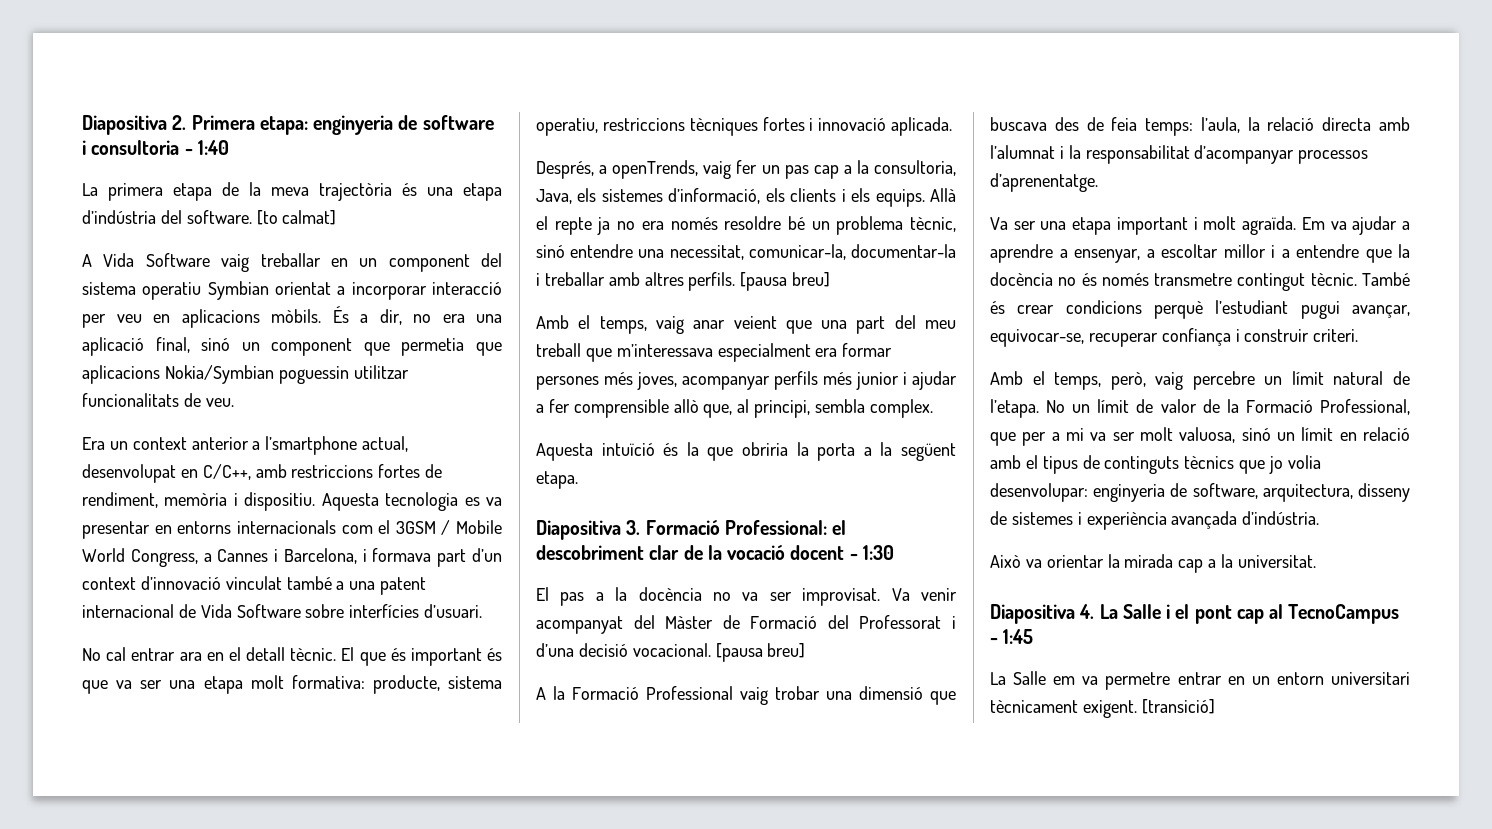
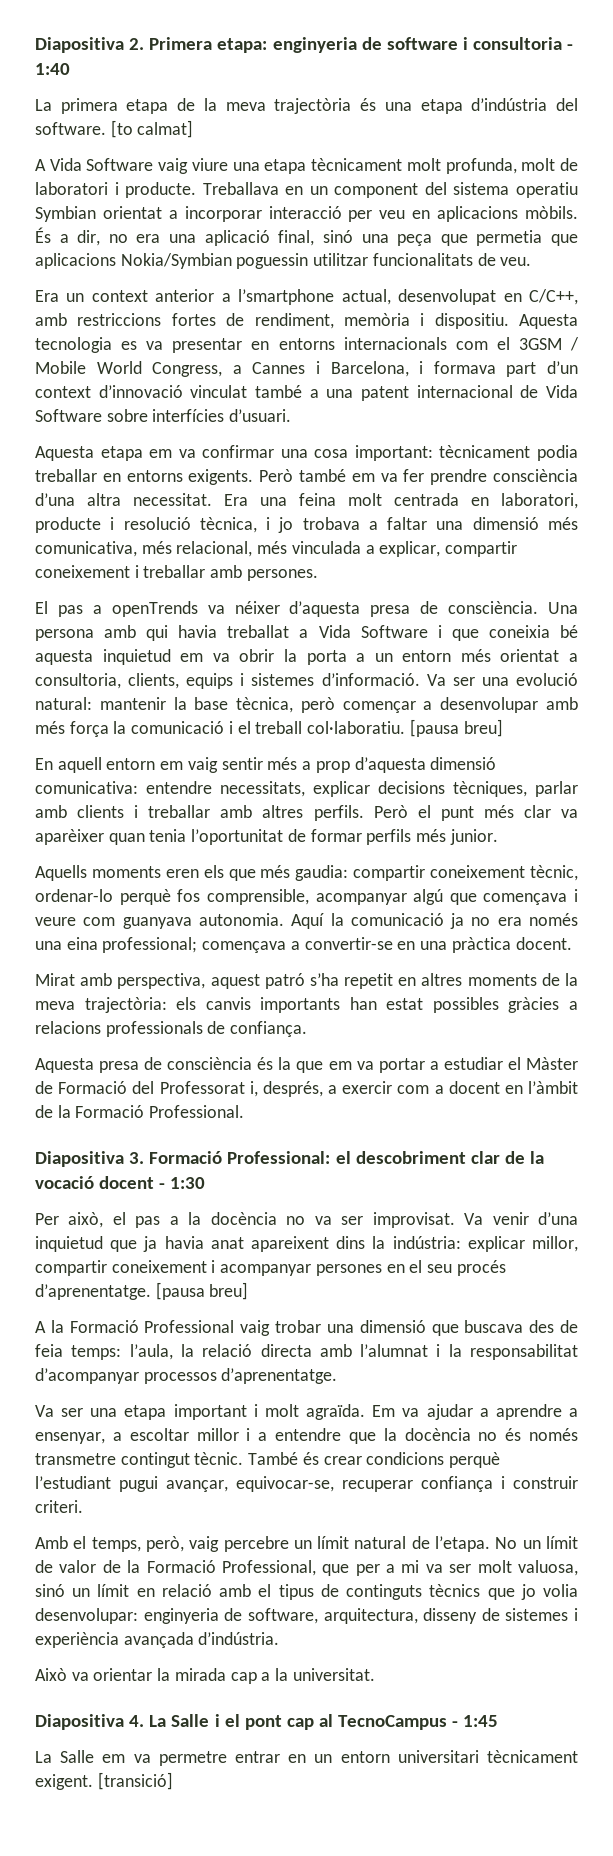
- A Vida Software vaig treballar en un component del sistema operatiu Symbian orientat a incorporar interacció per veu en aplicacions mòbils.
+ A Vida Software vaig viure una etapa tècnicament molt profunda, molt de laboratori i producte. Treballava en un component del sistema operatiu Symbian orientat a incorporar interacció per veu en aplicacions mòbils.
- És a dir, no era una aplicació final, sinó un component que permetia que aplicacions Nokia/Symbian poguessin utilitzar funcionalitats de veu.
+ És a dir, no era una aplicació final, sinó una peça que permetia que aplicacions Nokia/Symbian poguessin utilitzar funcionalitats de veu.
- No cal entrar ara en el detall tècnic. El que és important és que va ser una etapa molt formativa: producte, sistema operatiu, restriccions tècniques fortes i innovació aplicada.
- Després, a openTrends, vaig fer un pas cap a la consultoria, Java, els sistemes d’informació, els clients i els equips. Allà el repte ja no era només resoldre bé un problema tècnic, sinó entendre una necessitat, comunicar-la, documentar-la i treballar amb altres perfils. [pausa breu]
- Amb el temps, vaig anar veient que una part del meu treball que m’interessava especialment era formar persones més joves, acompanyar perfils més junior i ajudar a fer comprensible allò que, al principi, sembla complex.
- Aquesta intuïció és la que obriria la porta a la següent etapa.
+ Aquesta etapa em va confirmar una cosa important: tècnicament podia treballar en entorns exigents. Però també em va fer prendre consciència d’una altra necessitat. Era una feina molt centrada en laboratori, producte i resolució tècnica, i jo trobava a faltar una dimensió més comunicativa, més relacional, més vinculada a explicar, compartir coneixement i treballar amb persones.
+ El pas a openTrends va néixer d’aquesta presa de consciència. Una persona amb qui havia treballat a Vida Software i que coneixia bé aquesta inquietud em va obrir la porta a un entorn més orientat a consultoria, clients, equips i sistemes d’informació. Va ser una evolució natural: mantenir la base tècnica, però començar a desenvolupar amb més força la comunicació i el treball col·laboratiu. [pausa breu]
+ En aquell entorn em vaig sentir més a prop d’aquesta dimensió comunicativa: entendre necessitats, explicar decisions tècniques, parlar amb clients i treballar amb altres perfils. Però el punt més clar va aparèixer quan tenia l’oportunitat de formar perfils més junior.
+ Aquells moments eren els que més gaudia: compartir coneixement tècnic, ordenar-lo perquè fos comprensible, acompanyar algú que començava i veure com guanyava autonomia. Aquí la comunicació ja no era només una eina professional; començava a convertir-se en una pràctica docent.
+ Mirat amb perspectiva, aquest patró s’ha repetit en altres moments de la meva trajectòria: els canvis importants han estat possibles gràcies a relacions professionals de confiança.
+ Aquesta presa de consciència és la que em va portar a estudiar el Màster de Formació del Professorat i, després, a exercir com a docent en l’àmbit de la Formació Professional.
- El pas a la docència no va ser improvisat.
+ Per això, el pas a la docència no va ser improvisat.
- Va venir acompanyat del Màster de Formació del Professorat i d’una decisió vocacional.
+ Va venir d’una inquietud que ja havia anat apareixent dins la indústria: explicar millor, compartir coneixement i acompanyar persones en el seu procés d’aprenentatge.

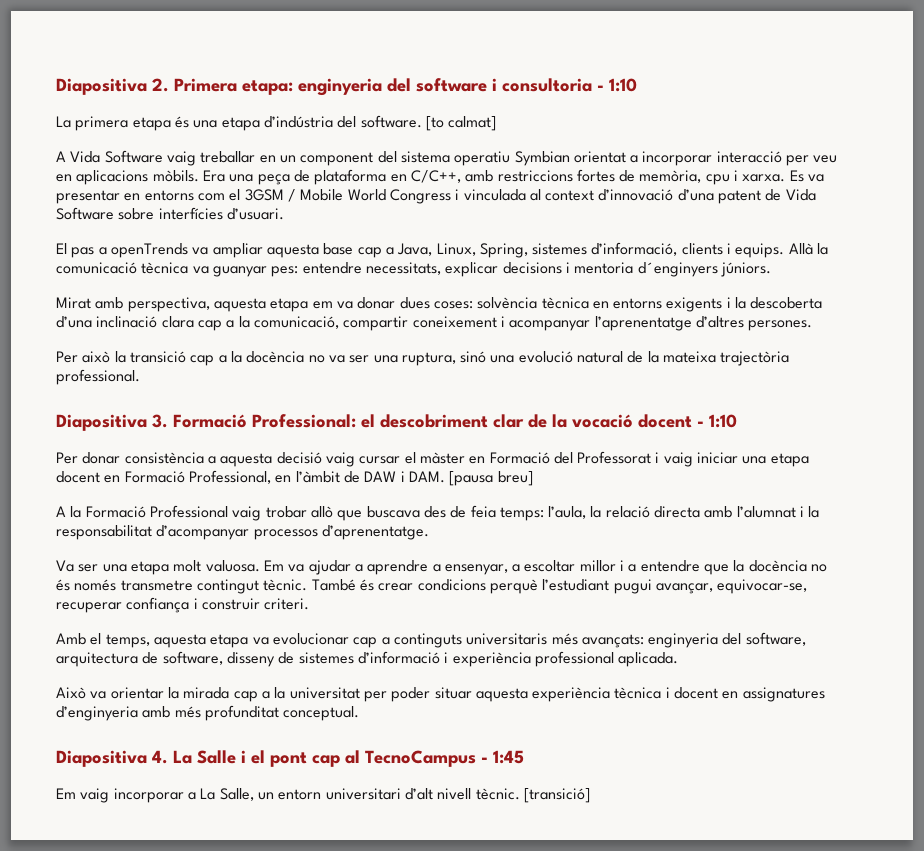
- Diapositiva 2. Primera etapa: enginyeria de software i consultoria - 1:40
+ Diapositiva 2. Primera etapa: enginyeria del software i consultoria - 1:10
- La primera etapa de la meva trajectòria és una etapa d’indústria del software.
+ La primera etapa és una etapa d’indústria del software.
- A Vida Software vaig viure una etapa tècnicament molt profunda, molt de laboratori i producte. Treballava en un component del sistema operatiu Symbian orientat a incorporar interacció per veu en aplicacions mòbils.
+ A Vida Software vaig treballar en un component del sistema operatiu Symbian orientat a incorporar interacció per veu en aplicacions mòbils.
- És a dir, no era una aplicació final, sinó una peça que permetia que aplicacions Nokia/Symbian poguessin utilitzar funcionalitats de veu.
- Era un context anterior a l’smartphone actual, desenvolupat en C/C++, amb restriccions fortes de rendiment, memòria i dispositiu. Aquesta tecnologia es va presentar en entorns internacionals com el 3GSM / Mobile World Congress, a Cannes i Barcelona, i formava part d’un context d’innovació vinculat també a una patent internacional de Vida Software sobre interfícies d’usuari.
+ Era una peça de plataforma en C/C++, amb restriccions fortes de memòria, cpu i xarxa. Es va presentar en entorns com el 3GSM / Mobile World Congress i vinculada al context d’innovació d’una patent de Vida Software sobre interfícies d’usuari.
- Aquesta etapa em va confirmar una cosa important: tècnicament podia treballar en entorns exigents. Però també em va fer prendre consciència d’una altra necessitat. Era una feina molt centrada en laboratori, producte i resolució tècnica, i jo trobava a faltar una dimensió més comunicativa, més relacional, més vinculada a explicar, compartir coneixement i treballar amb persones.
- El pas a openTrends va néixer d’aquesta presa de consciència. Una persona amb qui havia treballat a Vida Software i que coneixia bé aquesta inquietud em va obrir la porta a un entorn més orientat a consultoria, clients, equips i sistemes d’informació. Va ser una evolució natural: mantenir la base tècnica, però començar a desenvolupar amb més força la comunicació i el treball col·laboratiu. [pausa breu]
- En aquell entorn em vaig sentir més a prop d’aquesta dimensió comunicativa: entendre necessitats, explicar decisions tècniques, parlar amb clients i treballar amb altres perfils. Però el punt més clar va aparèixer quan tenia l’oportunitat de formar perfils més junior.
- Aquells moments eren els que més gaudia: compartir coneixement tècnic, ordenar-lo perquè fos comprensible, acompanyar algú que començava i veure com guanyava autonomia. Aquí la comunicació ja no era només una eina professional; començava a convertir-se en una pràctica docent.
- Mirat amb perspectiva, aquest patró s’ha repetit en altres moments de la meva trajectòria: els canvis importants han estat possibles gràcies a relacions professionals de confiança.
- Aquesta presa de consciència és la que em va portar a estudiar el Màster de Formació del Professorat i, després, a exercir com a docent en l’àmbit de la Formació Professional.
+ El pas a openTrends va ampliar aquesta base cap a Java, Linux, Spring, sistemes d’informació, clients i equips. Allà la comunicació tècnica va guanyar pes: entendre necessitats, explicar decisions i mentoria d´enginyers júniors.
+ Mirat amb perspectiva, aquesta etapa em va donar dues coses: solvència tècnica en entorns exigents i la descoberta d’una inclinació clara cap a la comunicació, compartir coneixement i acompanyar l’aprenentatge d’altres persones.
+ Per això la transició cap a la docència no va ser una ruptura, sinó una evolució natural de la mateixa trajectòria professional.
- Diapositiva 3. Formació Professional: el descobriment clar de la vocació docent - 1:30
- Per això, el pas a la docència no va ser improvisat. Va venir d’una inquietud que ja havia anat apareixent dins la indústria: explicar millor, compartir coneixement i acompanyar persones en el seu procés d’aprenentatge. [pausa breu]
+ Diapositiva 3. Formació Professional: el descobriment clar de la vocació docent - 1:10
+ Per donar consistència a aquesta decisió vaig cursar el màster en Formació del Professorat i vaig iniciar una etapa docent en Formació Professional, en l’àmbit de DAW i DAM. [pausa breu]
- A la Formació Professional vaig trobar una dimensió que buscava des de feia temps: l’aula, la relació directa amb l’alumnat i la responsabilitat d’acompanyar processos d’aprenentatge.
+ A la Formació Professional vaig trobar allò que buscava des de feia temps: l’aula, la relació directa amb l’alumnat i la responsabilitat d’acompanyar processos d’aprenentatge.
- Va ser una etapa important i molt agraïda.
+ Va ser una etapa molt valuosa.
- Amb el temps, però, vaig percebre un límit natural de l’etapa. No un límit de valor de la Formació Professional, que per a mi va ser molt valuosa, sinó un límit en relació amb el tipus de continguts tècnics que jo volia desenvolupar: enginyeria de software, arquitectura, disseny de sistemes i experiència avançada d’indústria.
+ Amb el temps, aquesta etapa va evolucionar cap a continguts universitaris més avançats: enginyeria del software, arquitectura de software, disseny de sistemes d’informació i experiència professional aplicada.
- Això va orientar la mirada cap a la universitat.
+ Això va orientar la mirada cap a la universitat per poder situar aquesta experiència tècnica i docent en assignatures d’enginyeria amb més profunditat conceptual.
- La Salle em va permetre entrar en un entorn universitari tècnicament exigent.
+ Em vaig incorporar a La Salle, un entorn universitari d’alt nivell tècnic.

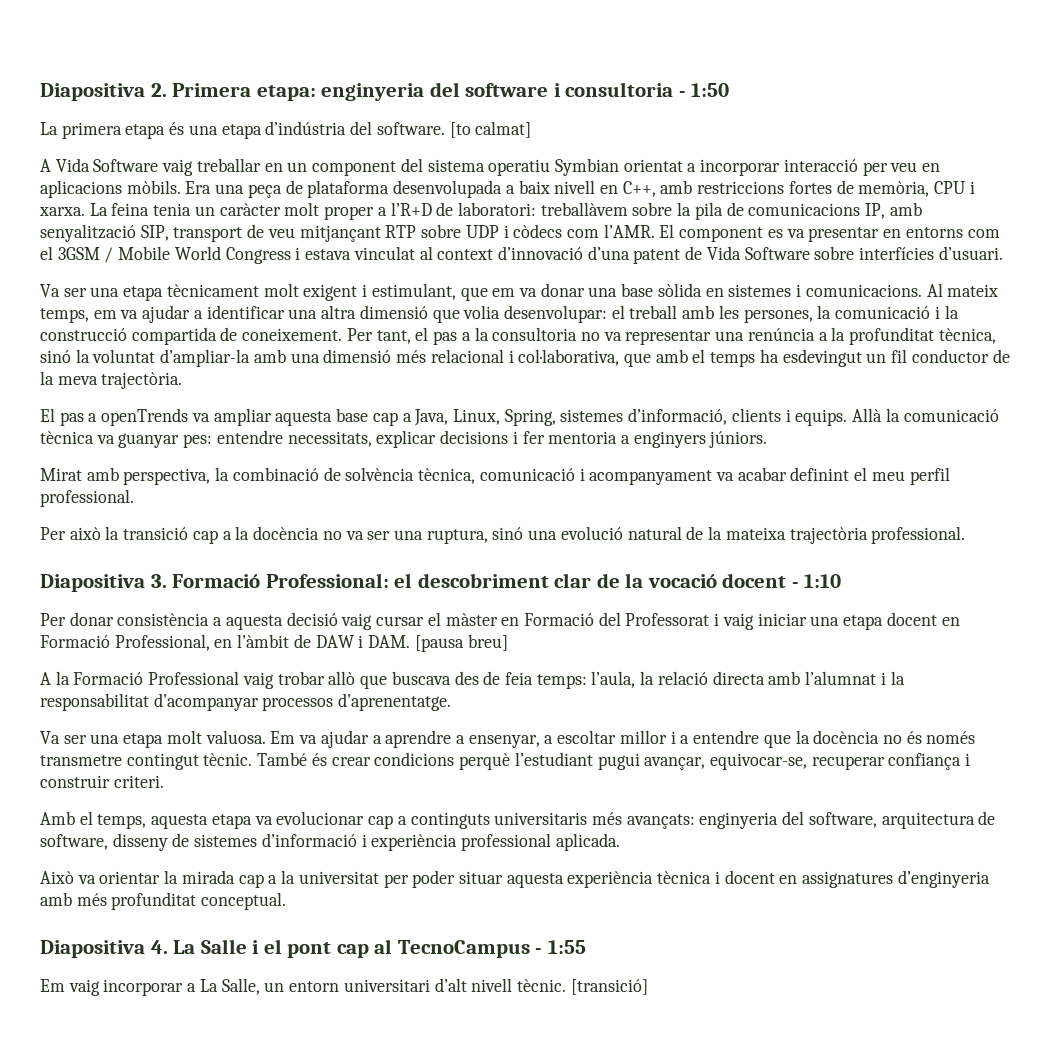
- Diapositiva 2. Primera etapa: enginyeria del software i consultoria - 1:10
+ Diapositiva 2. Primera etapa: enginyeria del software i consultoria - 1:50
- Era una peça de plataforma en C/C++, amb restriccions fortes de memòria, cpu i xarxa.
+ Era una peça de plataforma desenvolupada a baix nivell en C++, amb restriccions fortes de memòria, CPU i xarxa.
- Es va presentar en entorns com el 3GSM / Mobile World Congress i vinculada al context d’innovació d’una patent de Vida Software sobre interfícies d’usuari.
+ La feina tenia un caràcter molt proper a l’R+D de laboratori: treballàvem sobre la pila de comunicacions IP, amb senyalització SIP, transport de veu mitjançant RTP sobre UDP i còdecs com l’AMR. El component es va presentar en entorns com el 3GSM / Mobile World Congress i estava vinculat al context d’innovació d’una patent de Vida Software sobre interfícies d’usuari.
+ Va ser una etapa tècnicament molt exigent i estimulant, que em va donar una base sòlida en sistemes i comunicacions. Al mateix temps, em va ajudar a identificar una altra dimensió que volia desenvolupar: el treball amb les persones, la comunicació i la construcció compartida de coneixement. Per tant, el pas a la consultoria no va representar una renúncia a la profunditat tècnica, sinó la voluntat d’ampliar-la amb una dimensió més relacional i col·laborativa, que amb el temps ha esdevingut un fil conductor de la meva trajectòria.
- Allà la comunicació tècnica va guanyar pes: entendre necessitats, explicar decisions i mentoria d´enginyers júniors.
+ Allà la comunicació tècnica va guanyar pes: entendre necessitats, explicar decisions i fer mentoria a enginyers júniors.
- Mirat amb perspectiva, aquesta etapa em va donar dues coses: solvència tècnica en entorns exigents i la descoberta d’una inclinació clara cap a la comunicació, compartir coneixement i acompanyar l’aprenentatge d’altres persones.
+ Mirat amb perspectiva, la combinació de solvència tècnica, comunicació i acompanyament va acabar definint el meu perfil professional.
- Diapositiva 4. La Salle i el pont cap al TecnoCampus - 1:45
+ Diapositiva 4. La Salle i el pont cap al TecnoCampus - 1:55

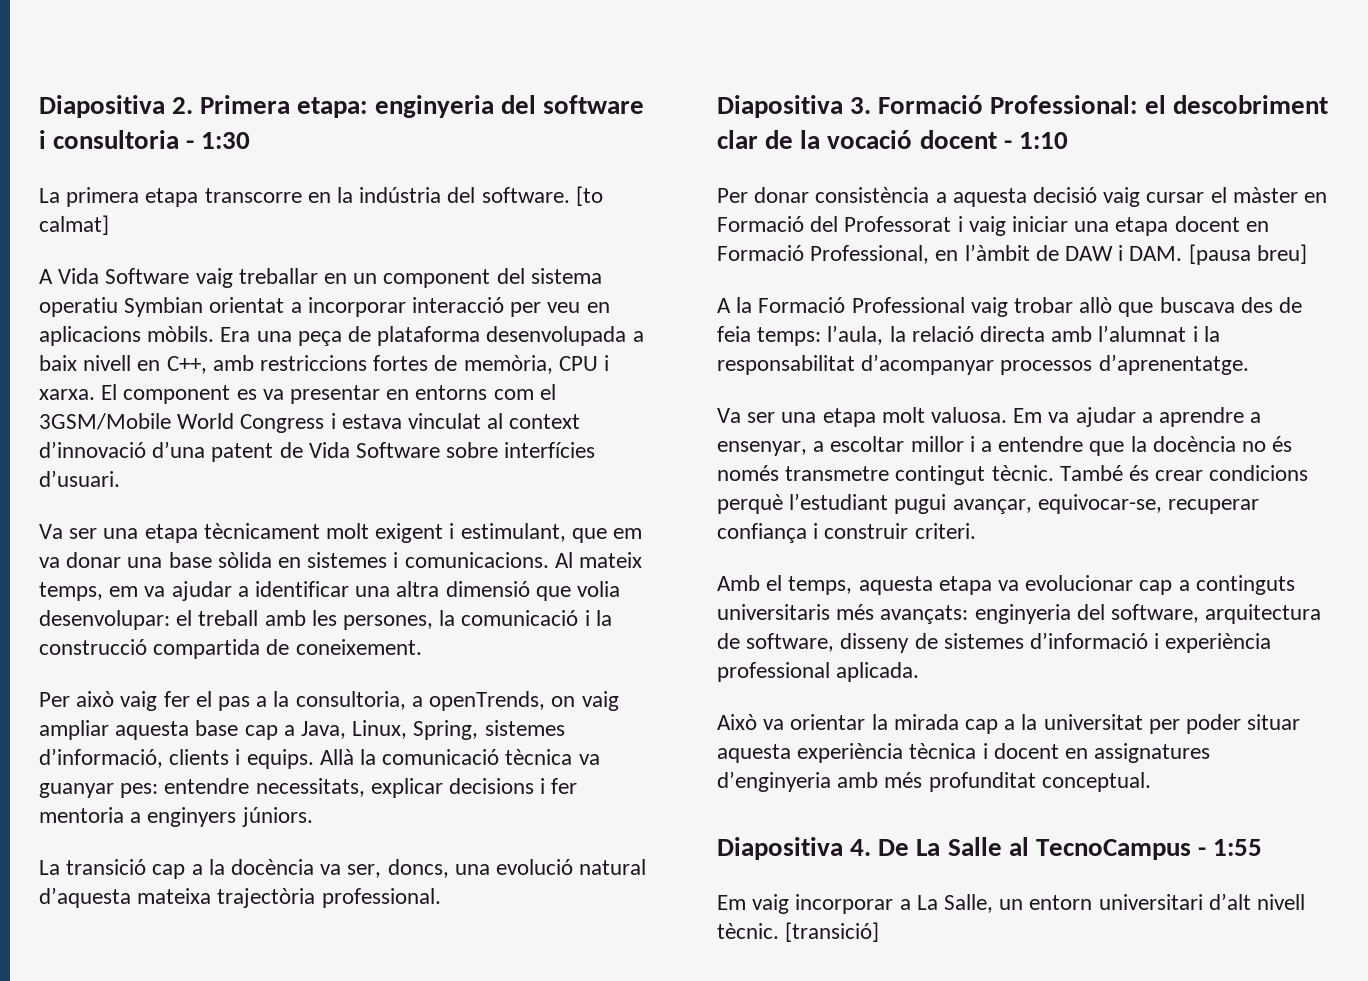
- Diapositiva 2. Primera etapa: enginyeria del software i consultoria - 1:50
+ Diapositiva 2. Primera etapa: enginyeria del software i consultoria - 1:30
- La primera etapa és una etapa d’indústria del software.
+ La primera etapa transcorre en la indústria del software.
- La feina tenia un caràcter molt proper a l’R+D de laboratori: treballàvem sobre la pila de comunicacions IP, amb senyalització SIP, transport de veu mitjançant RTP sobre UDP i còdecs com l’AMR.
- El component es va presentar en entorns com el 3GSM / Mobile World Congress i estava vinculat al context d’innovació d’una patent de Vida Software sobre interfícies d’usuari.
+ El component es va presentar en entorns com el 3GSM/Mobile World Congress i estava vinculat al context d’innovació d’una patent de Vida Software sobre interfícies d’usuari.
- Al mateix temps, em va ajudar a identificar una altra dimensió que volia desenvolupar: el treball amb les persones, la comunicació i la construcció compartida de coneixement. Per tant, el pas a la consultoria no va representar una renúncia a la profunditat tècnica, sinó la voluntat d’ampliar-la amb una dimensió més relacional i col·laborativa, que amb el temps ha esdevingut un fil conductor de la meva trajectòria.
- El pas a openTrends va ampliar aquesta base cap a Java, Linux, Spring, sistemes d’informació, clients i equips.
+ Al mateix temps, em va ajudar a identificar una altra dimensió que volia desenvolupar: el treball amb les persones, la comunicació i la construcció compartida de coneixement.
+ Per això vaig fer el pas a la consultoria, a openTrends, on vaig ampliar aquesta base cap a Java, Linux, Spring, sistemes d’informació, clients i equips.
- Mirat amb perspectiva, la combinació de solvència tècnica, comunicació i acompanyament va acabar definint el meu perfil professional.
- Per això la transició cap a la docència no va ser una ruptura, sinó una evolució natural de la mateixa trajectòria professional.
+ La transició cap a la docència va ser, doncs, una evolució natural d’aquesta mateixa trajectòria professional.
- Diapositiva 4. La Salle i el pont cap al TecnoCampus - 1:55
+ Diapositiva 4. De La Salle al TecnoCampus - 1:55

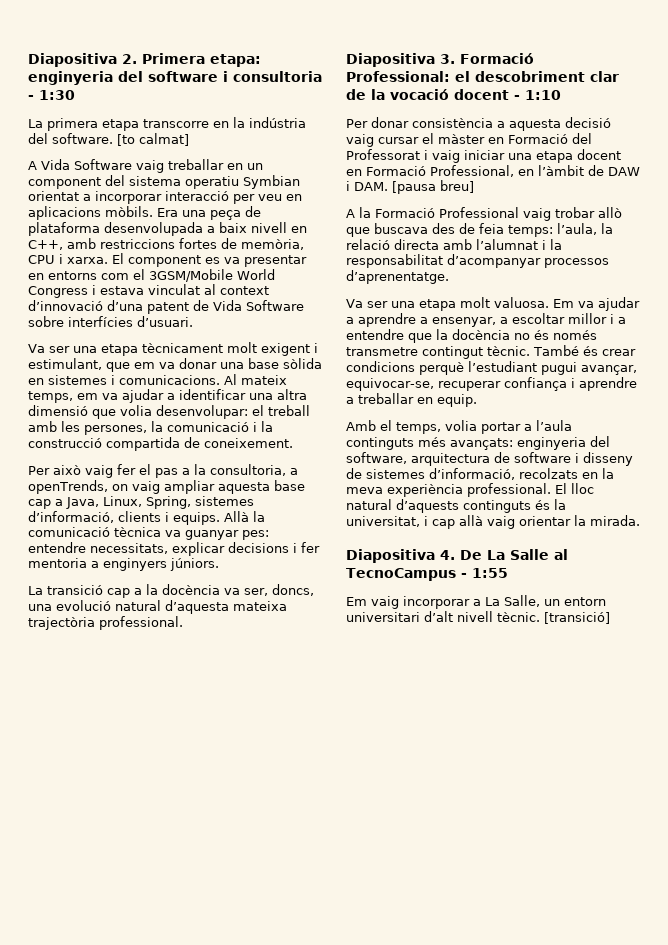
- També és crear condicions perquè l’estudiant pugui avançar, equivocar-se, recuperar confiança i construir criteri.
- Amb el temps, aquesta etapa va evolucionar cap a continguts universitaris més avançats: enginyeria del software, arquitectura de software, disseny de sistemes d’informació i experiència professional aplicada.
- Això va orientar la mirada cap a la universitat per poder situar aquesta experiència tècnica i docent en assignatures d’enginyeria amb més profunditat conceptual.
+ També és crear condicions perquè l’estudiant pugui avançar, equivocar-se, recuperar confiança i aprendre a treballar en equip.
+ Amb el temps, volia portar a l’aula continguts més avançats: enginyeria del software, arquitectura de software i disseny de sistemes d’informació, recolzats en la meva experiència professional. El lloc natural d’aquests continguts és la universitat, i cap allà vaig orientar la mirada.

